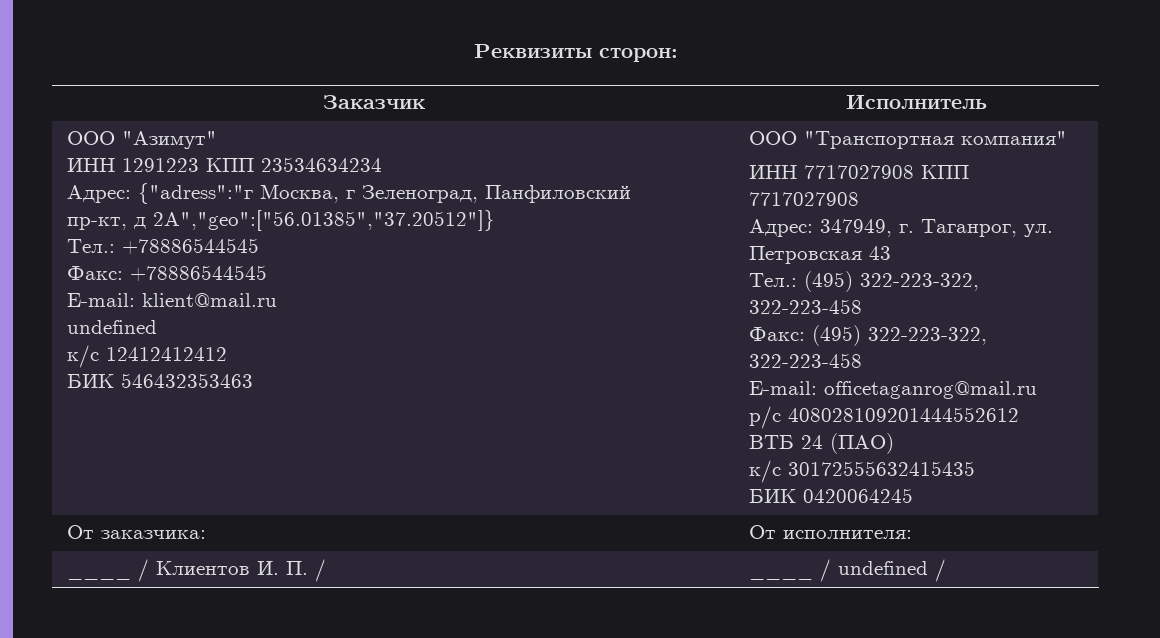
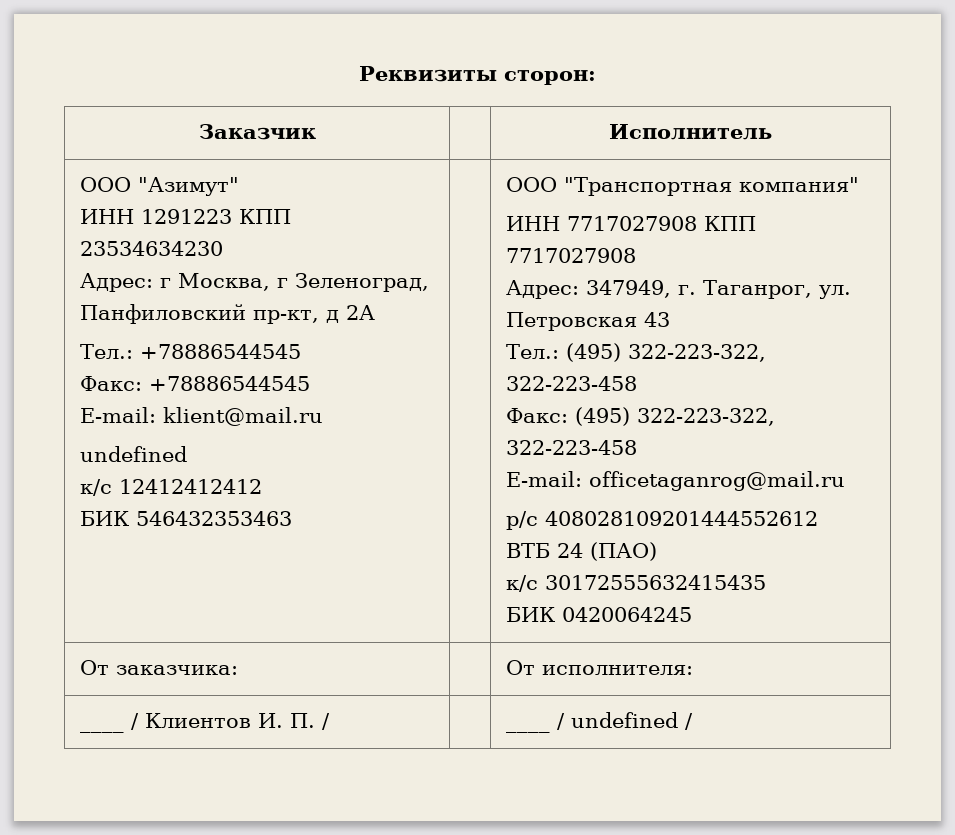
- ИНН 1291223 КПП 23534634234
- Адрес: {"adress":"г Москва, г Зеленоград, Панфиловский пр-кт, д 2А","geo":["56.01385","37.20512"]}
+ ИНН 1291223 КПП 23534634230
+ Адрес: г Москва, г Зеленоград, Панфиловский пр-кт, д 2А

